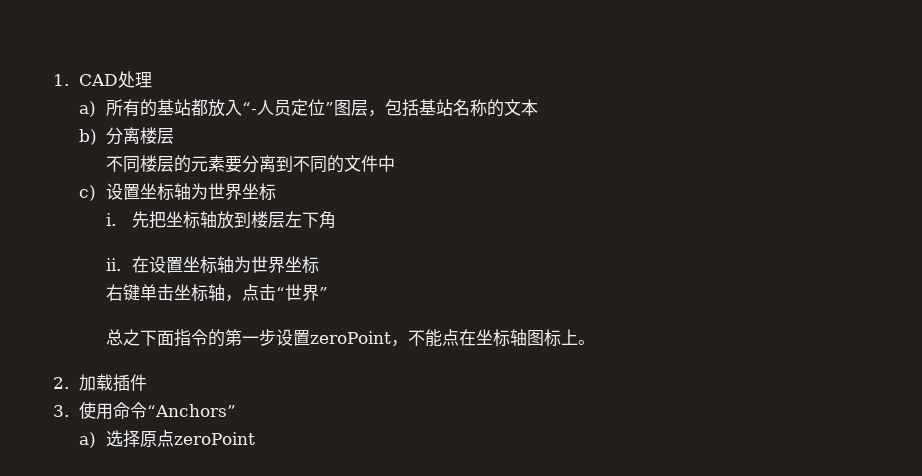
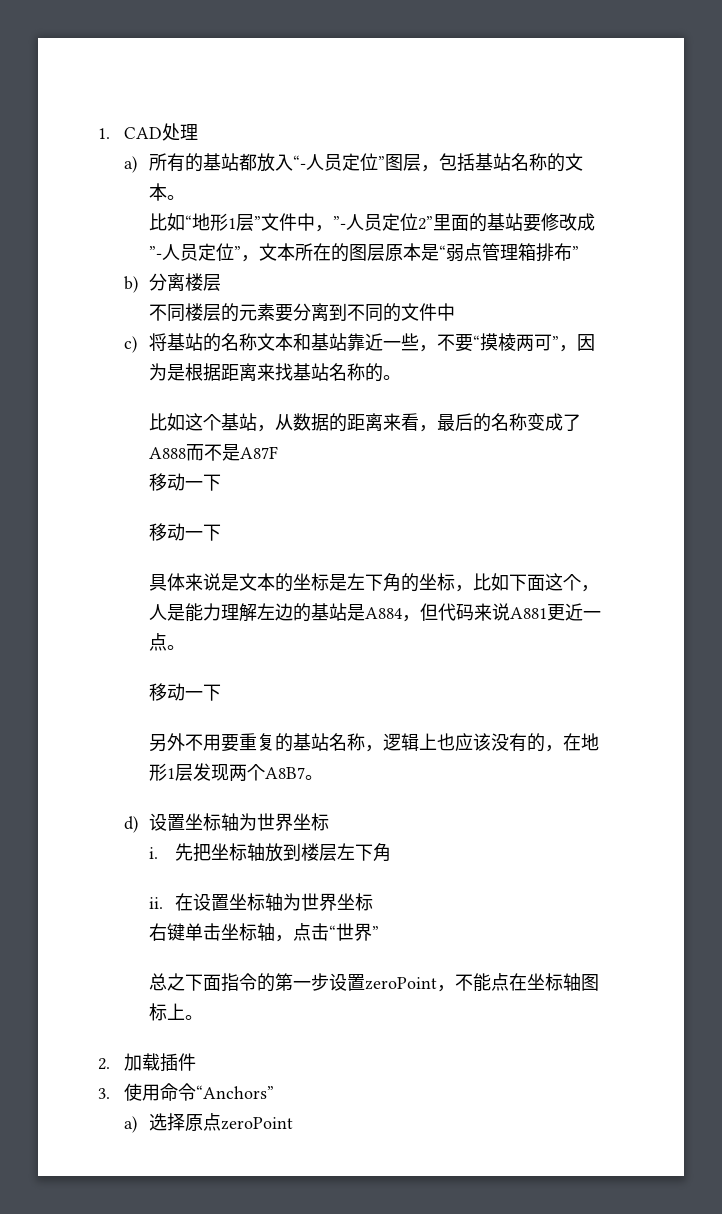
- a)所有的基站都放入“-人员定位”图层，包括基站名称的文本
+ a)所有的基站都放入“-人员定位”图层，包括基站名称的文本。
+ 比如“地形1层”文件中，”-人员定位2”里面的基站要修改成”-人员定位”，文本所在的图层原本是“弱点管理箱排布”
- c)设置坐标轴为世界坐标
+ c)将基站的名称文本和基站靠近一些，不要“摸棱两可”，因为是根据距离来找基站名称的。
+ 比如这个基站，从数据的距离来看，最后的名称变成了A888而不是A87F
+ 移动一下
+ 移动一下
+ 具体来说是文本的坐标是左下角的坐标，比如下面这个，人是能力理解左边的基站是A884，但代码来说A881更近一点。
+ 移动一下
+ 另外不用要重复的基站名称，逻辑上也应该没有的，在地形1层发现两个A8B7。
+ d)设置坐标轴为世界坐标

